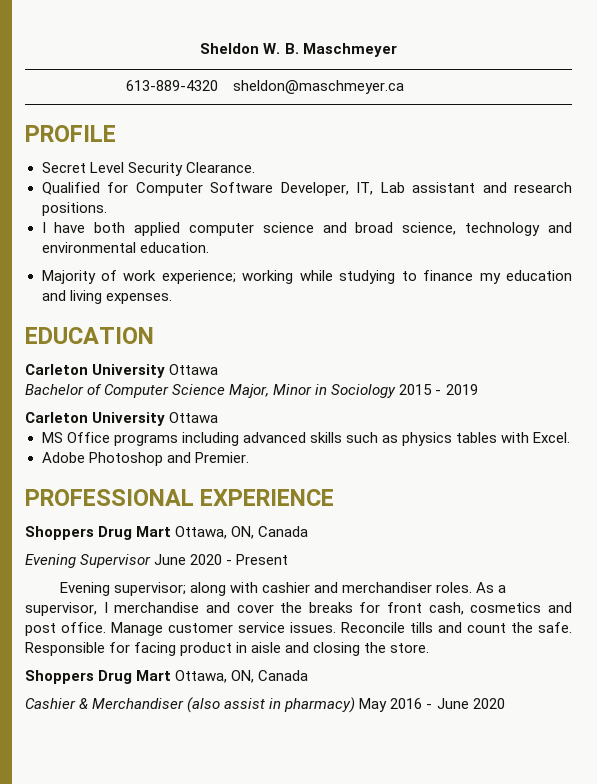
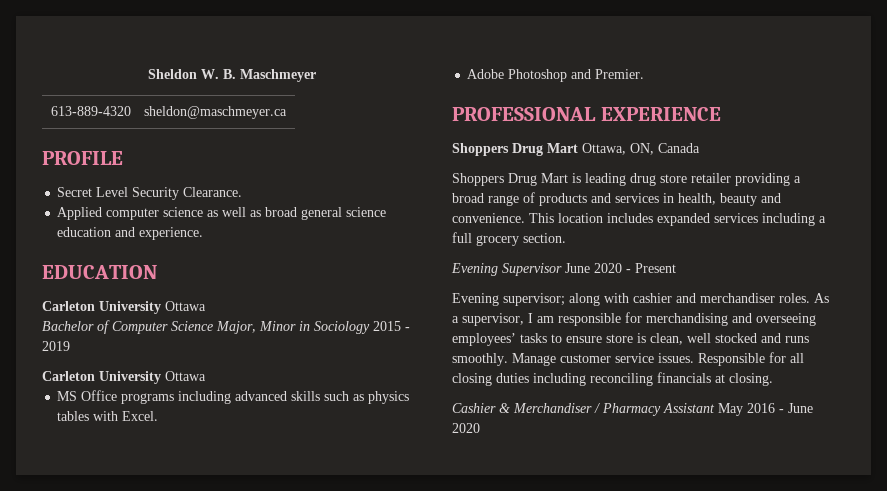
- Qualified for Computer Software Developer, IT, Lab assistant and research positions.
- I have both applied computer science and broad science, technology and environmental education.
- Majority of work experience; working while studying to finance my education and living expenses.
+ Applied computer science as well as broad general science education and experience.
+ Shoppers Drug Mart is leading drug store retailer providing a broad range of products and services in health, beauty and convenience. This location includes expanded services including a full grocery section.
- As a supervisor, I merchandise and cover the breaks for front cash, cosmetics and post office. Manage customer service issues. Reconcile tills and count the safe. Responsible for facing product in aisle and closing the store.
- Shoppers Drug Mart Ottawa, ON, Canada
+ As a supervisor, I am responsible for merchandising and overseeing employees’ tasks to ensure store is clean, well stocked and runs smoothly. Manage customer service issues. Responsible for all closing duties including reconciling financials at closing.
- Cashier & Merchandiser (also assist in pharmacy) May 2016 - June 2020
+ Cashier & Merchandiser / Pharmacy Assistant May 2016 - June 2020

